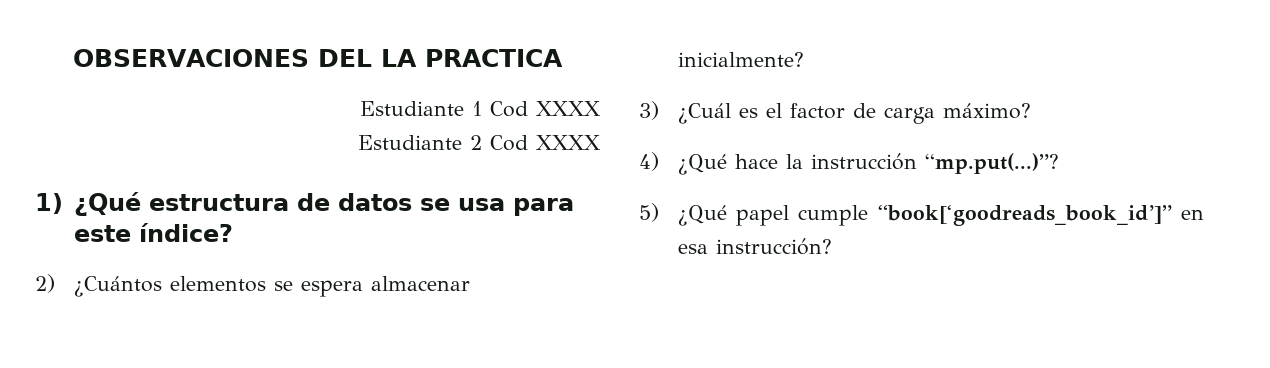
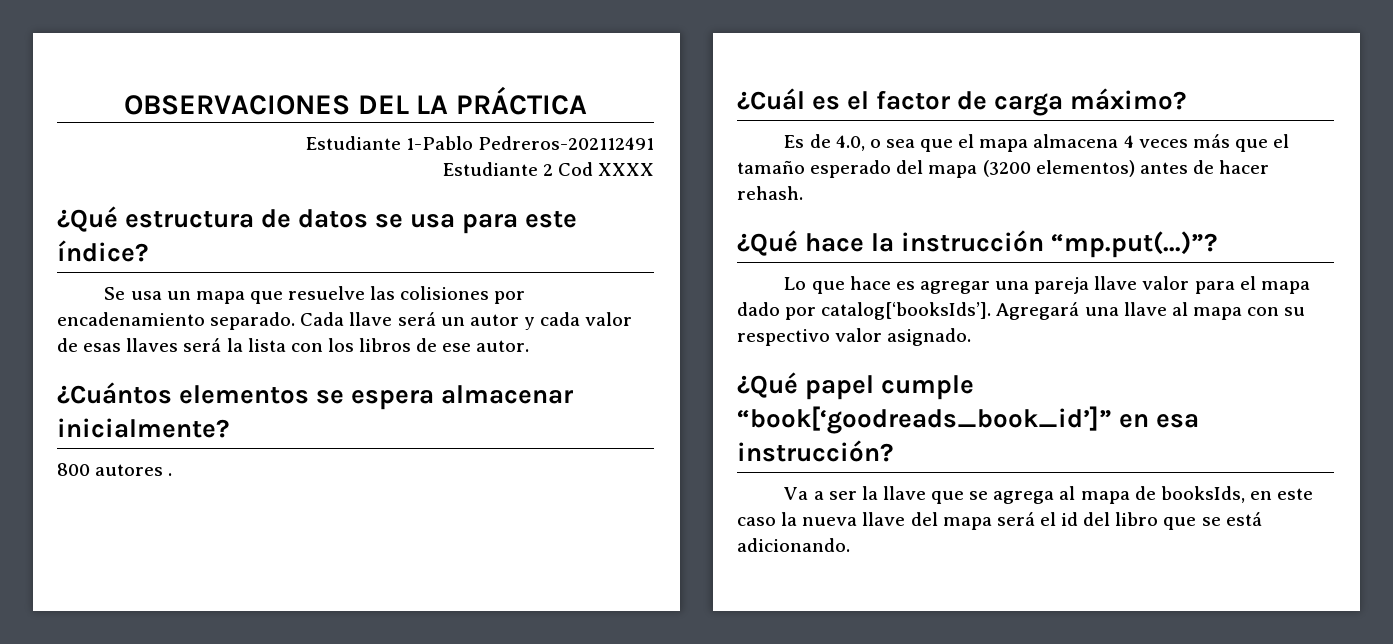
- OBSERVACIONES DEL LA PRACTICA
- Estudiante 1 Cod XXXX
+ OBSERVACIONES DEL LA PRÁCTICA
+ Estudiante 1-Pablo Pedreros-202112491
- 1) ¿Qué estructura de datos se usa para este índice?
+ ¿Qué estructura de datos se usa para este índice?
- 2) ¿Cuántos elementos se espera almacenar inicialmente?
+ Se usa un mapa que resuelve las colisiones por encadenamiento separado. Cada llave será un autor y cada valor de esas llaves será la lista con los libros de ese autor.
+ ¿Cuántos elementos se espera almacenar inicialmente?
- 3) ¿Cuál es el factor de carga máximo?
+ 800 autores .
+ ¿Cuál es el factor de carga máximo?
- 4) ¿Qué hace la instrucción “mp.put(...)”?
+ Es de 4.0, o sea que el mapa almacena 4 veces más que el tamaño esperado del mapa (3200 elementos) antes de hacer rehash.
+ ¿Qué hace la instrucción “mp.put(...)”?
- 5) ¿Qué papel cumple “book[‘goodreads_book_id’]” en esa instrucción?
+ Lo que hace es agregar una pareja llave valor para el mapa dado por catalog[‘booksIds’]. Agregará una llave al mapa con su respectivo valor asignado.
+ ¿Qué papel cumple “book[‘goodreads_book_id’]” en esa instrucción?
+ Va a ser la llave que se agrega al mapa de booksIds, en este caso la nueva llave del mapa será el id del libro que se está adicionando.

